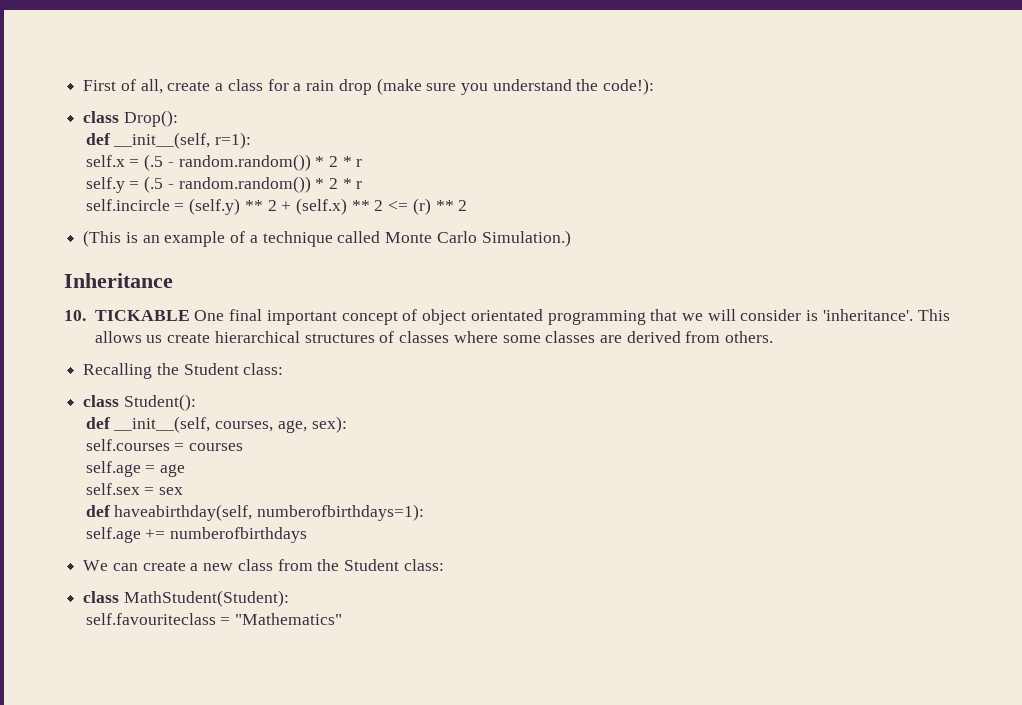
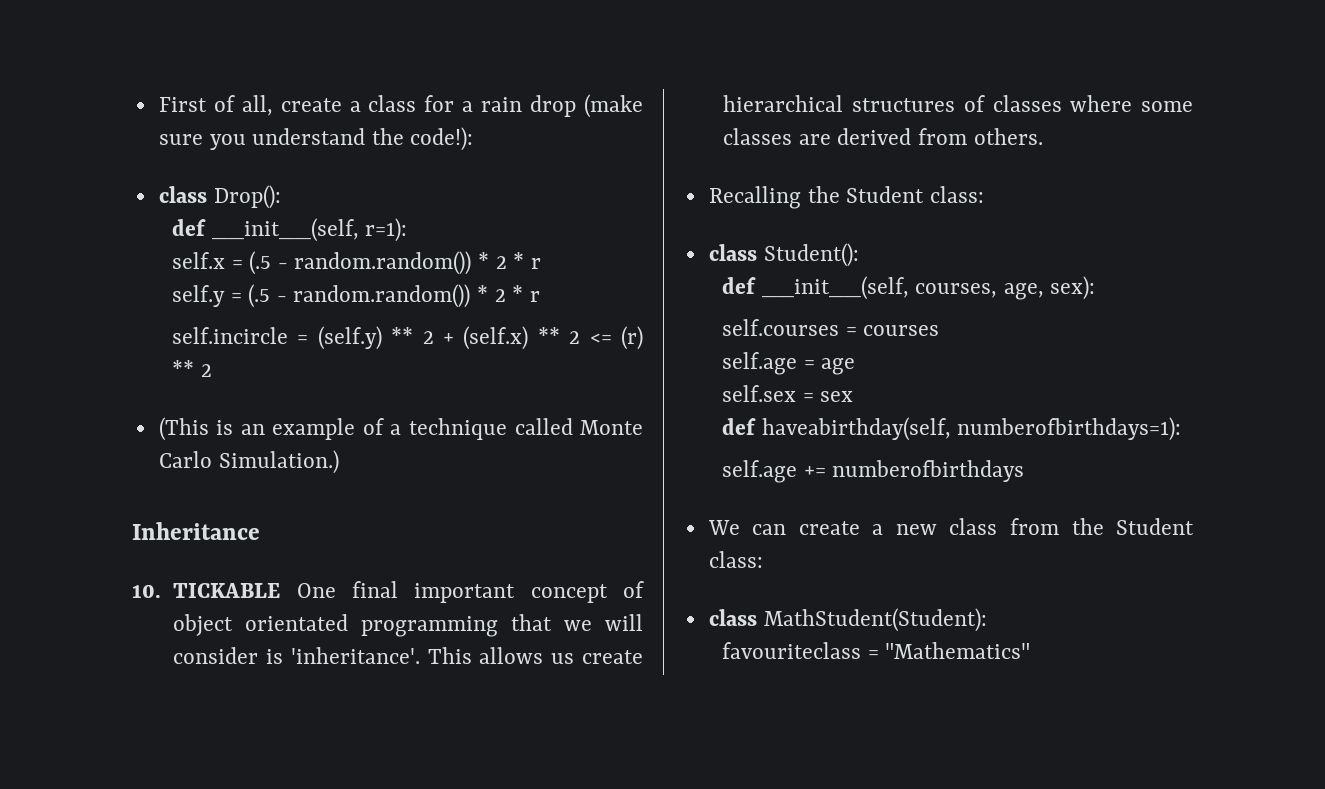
- self.favouriteclass = "Mathematics"
+ favouriteclass = "Mathematics"

